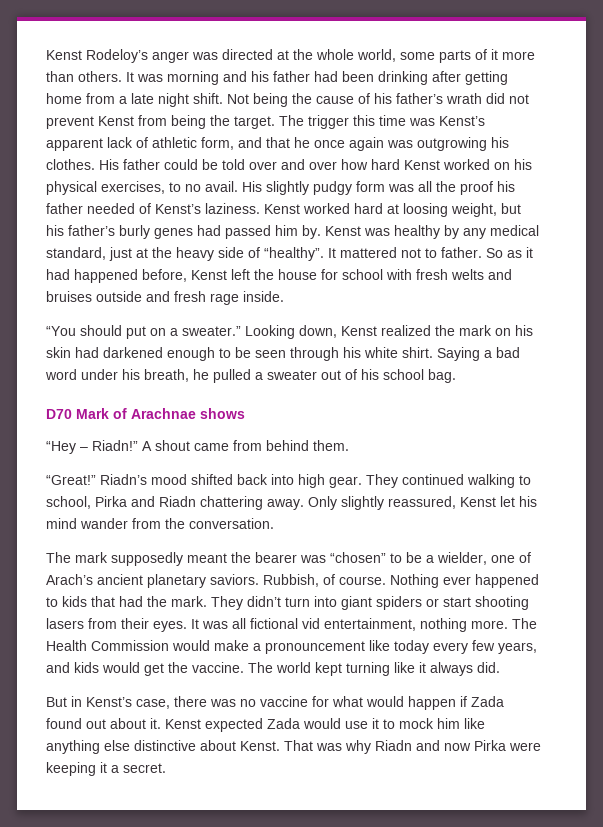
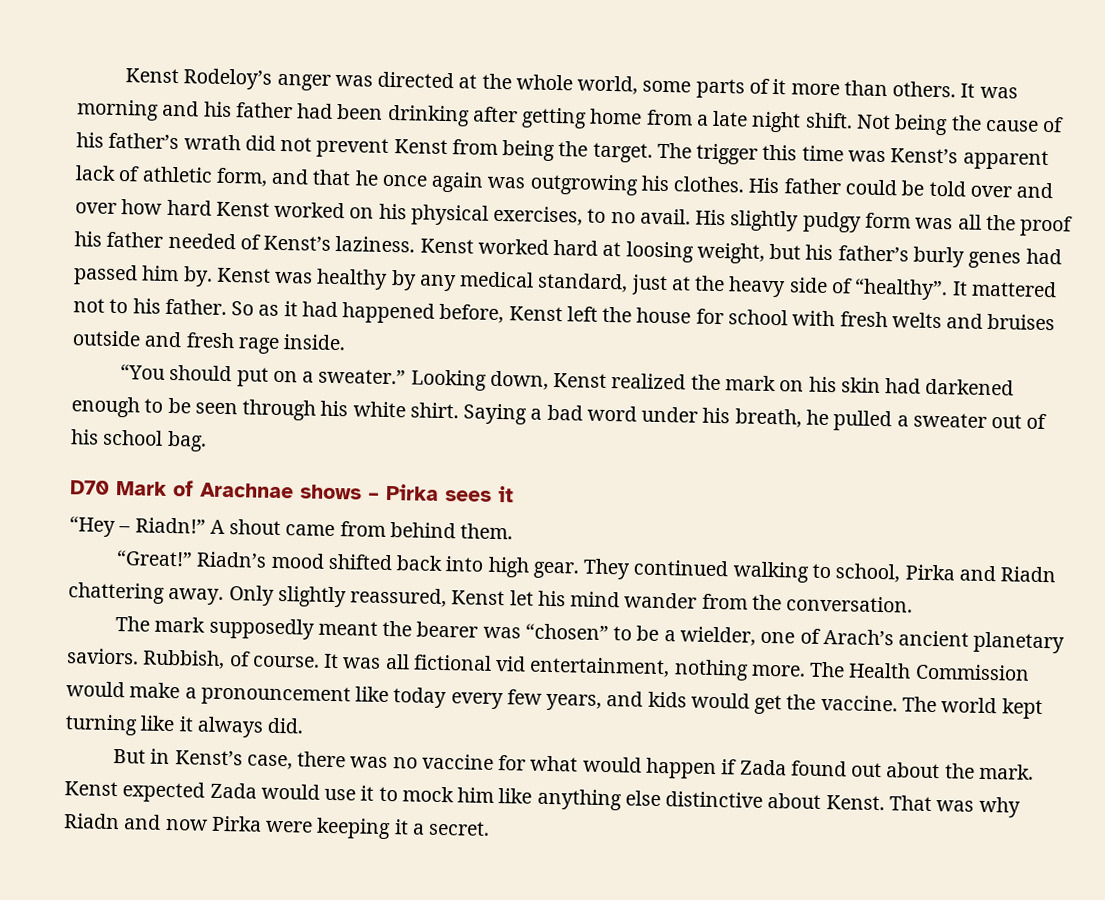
- It mattered not to father.
+ It mattered not to his father.
- D70 Mark of Arachnae shows
+ D70 Mark of Arachnae shows – Pirka sees it
- Nothing ever happened to kids that had the mark. They didn’t turn into giant spiders or start shooting lasers from their eyes.
- But in Kenst’s case, there was no vaccine for what would happen if Zada found out about it.
+ But in Kenst’s case, there was no vaccine for what would happen if Zada found out about the mark.

